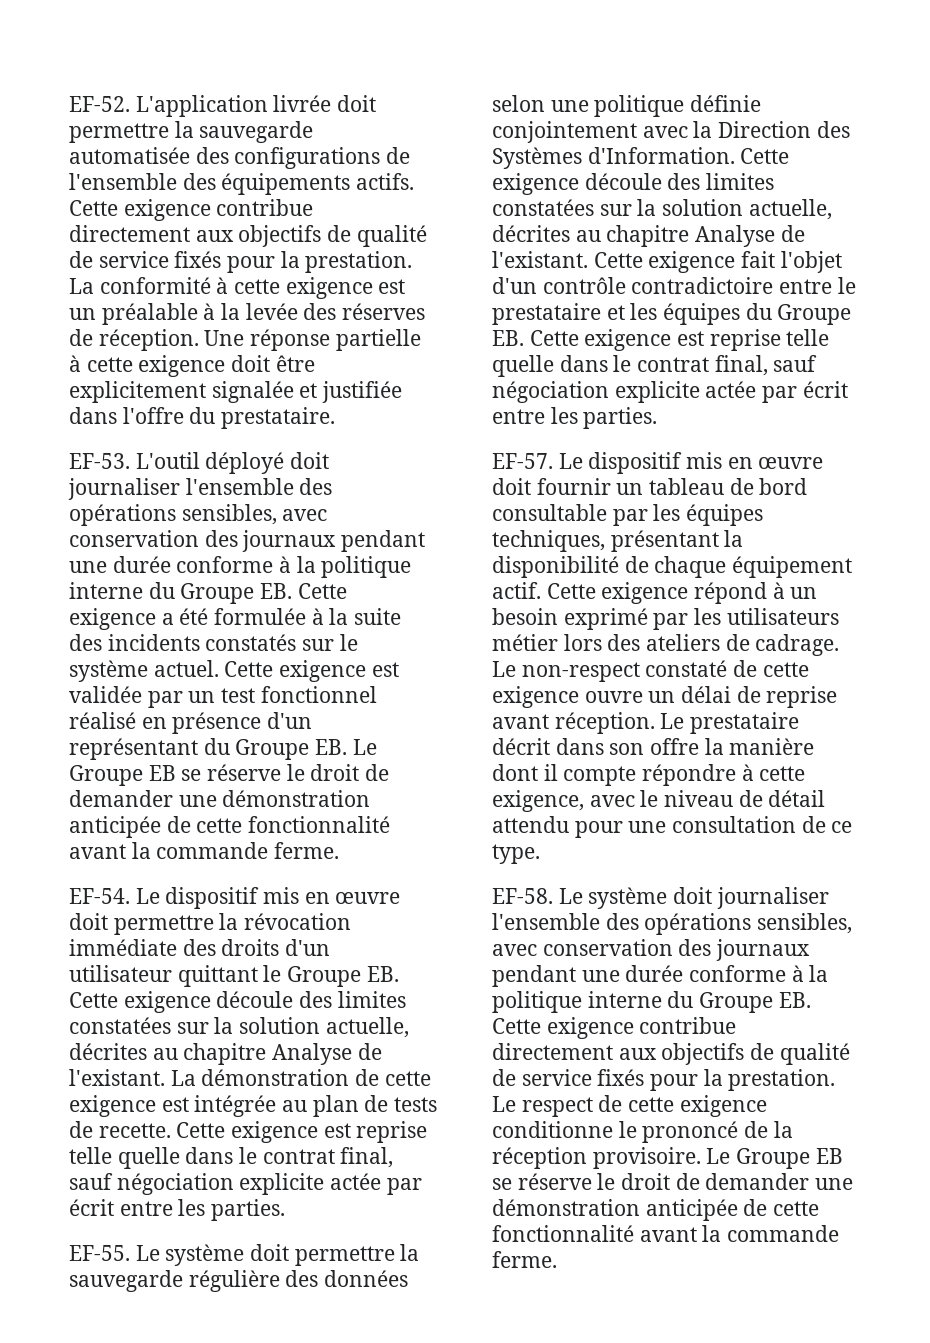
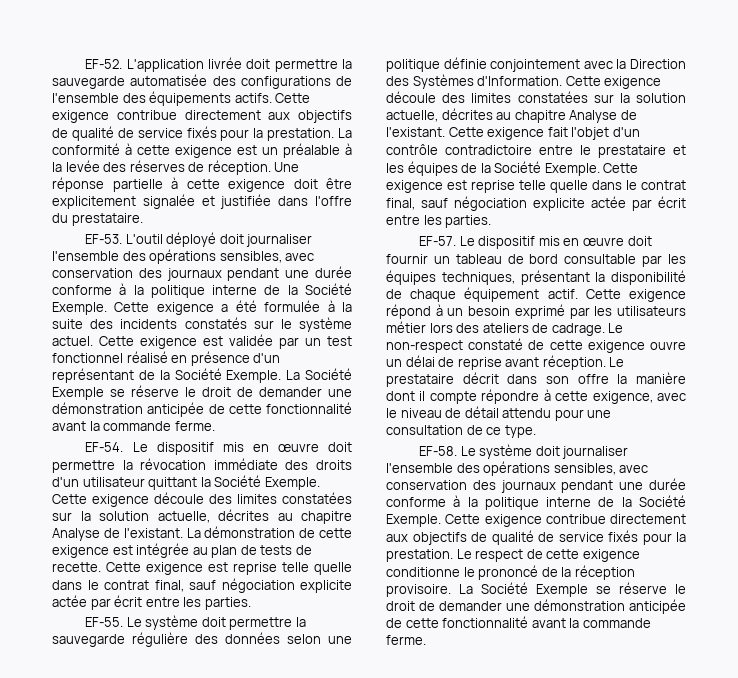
- L'outil déployé doit journaliser l'ensemble des opérations sensibles, avec conservation des journaux pendant une durée conforme à la politique interne du Groupe EB. Cette exigence a été formulée à la suite des incidents constatés sur le système actuel.
+ L'outil déployé doit journaliser l'ensemble des opérations sensibles, avec conservation des journaux pendant une durée conforme à la politique interne de la Société Exemple. Cette exigence a été formulée à la suite des incidents constatés sur le système actuel.
- Cette exigence est validée par un test fonctionnel réalisé en présence d'un représentant du Groupe EB. Le Groupe EB se réserve le droit de demander une démonstration anticipée de cette fonctionnalité avant la commande ferme.
+ Cette exigence est validée par un test fonctionnel réalisé en présence d'un représentant de la Société Exemple. La Société Exemple se réserve le droit de demander une démonstration anticipée de cette fonctionnalité avant la commande ferme.
- Le dispositif mis en œuvre doit permettre la révocation immédiate des droits d'un utilisateur quittant le Groupe EB. Cette exigence découle des limites constatées sur la solution actuelle, décrites au chapitre Analyse de l'existant.
+ Le dispositif mis en œuvre doit permettre la révocation immédiate des droits d'un utilisateur quittant la Société Exemple. Cette exigence découle des limites constatées sur la solution actuelle, décrites au chapitre Analyse de l'existant.
- Cette exigence fait l'objet d'un contrôle contradictoire entre le prestataire et les équipes du Groupe EB. Cette exigence est reprise telle quelle dans le contrat final, sauf négociation explicite actée par écrit entre les parties.
+ Cette exigence fait l'objet d'un contrôle contradictoire entre le prestataire et les équipes de la Société Exemple. Cette exigence est reprise telle quelle dans le contrat final, sauf négociation explicite actée par écrit entre les parties.
- Le système doit journaliser l'ensemble des opérations sensibles, avec conservation des journaux pendant une durée conforme à la politique interne du Groupe EB. Cette exigence contribue directement aux objectifs de qualité de service fixés pour la prestation.
+ Le système doit journaliser l'ensemble des opérations sensibles, avec conservation des journaux pendant une durée conforme à la politique interne de la Société Exemple. Cette exigence contribue directement aux objectifs de qualité de service fixés pour la prestation.
- Le respect de cette exigence conditionne le prononcé de la réception provisoire. Le Groupe EB se réserve le droit de demander une démonstration anticipée de cette fonctionnalité avant la commande ferme.
+ Le respect de cette exigence conditionne le prononcé de la réception provisoire. La Société Exemple se réserve le droit de demander une démonstration anticipée de cette fonctionnalité avant la commande ferme.

